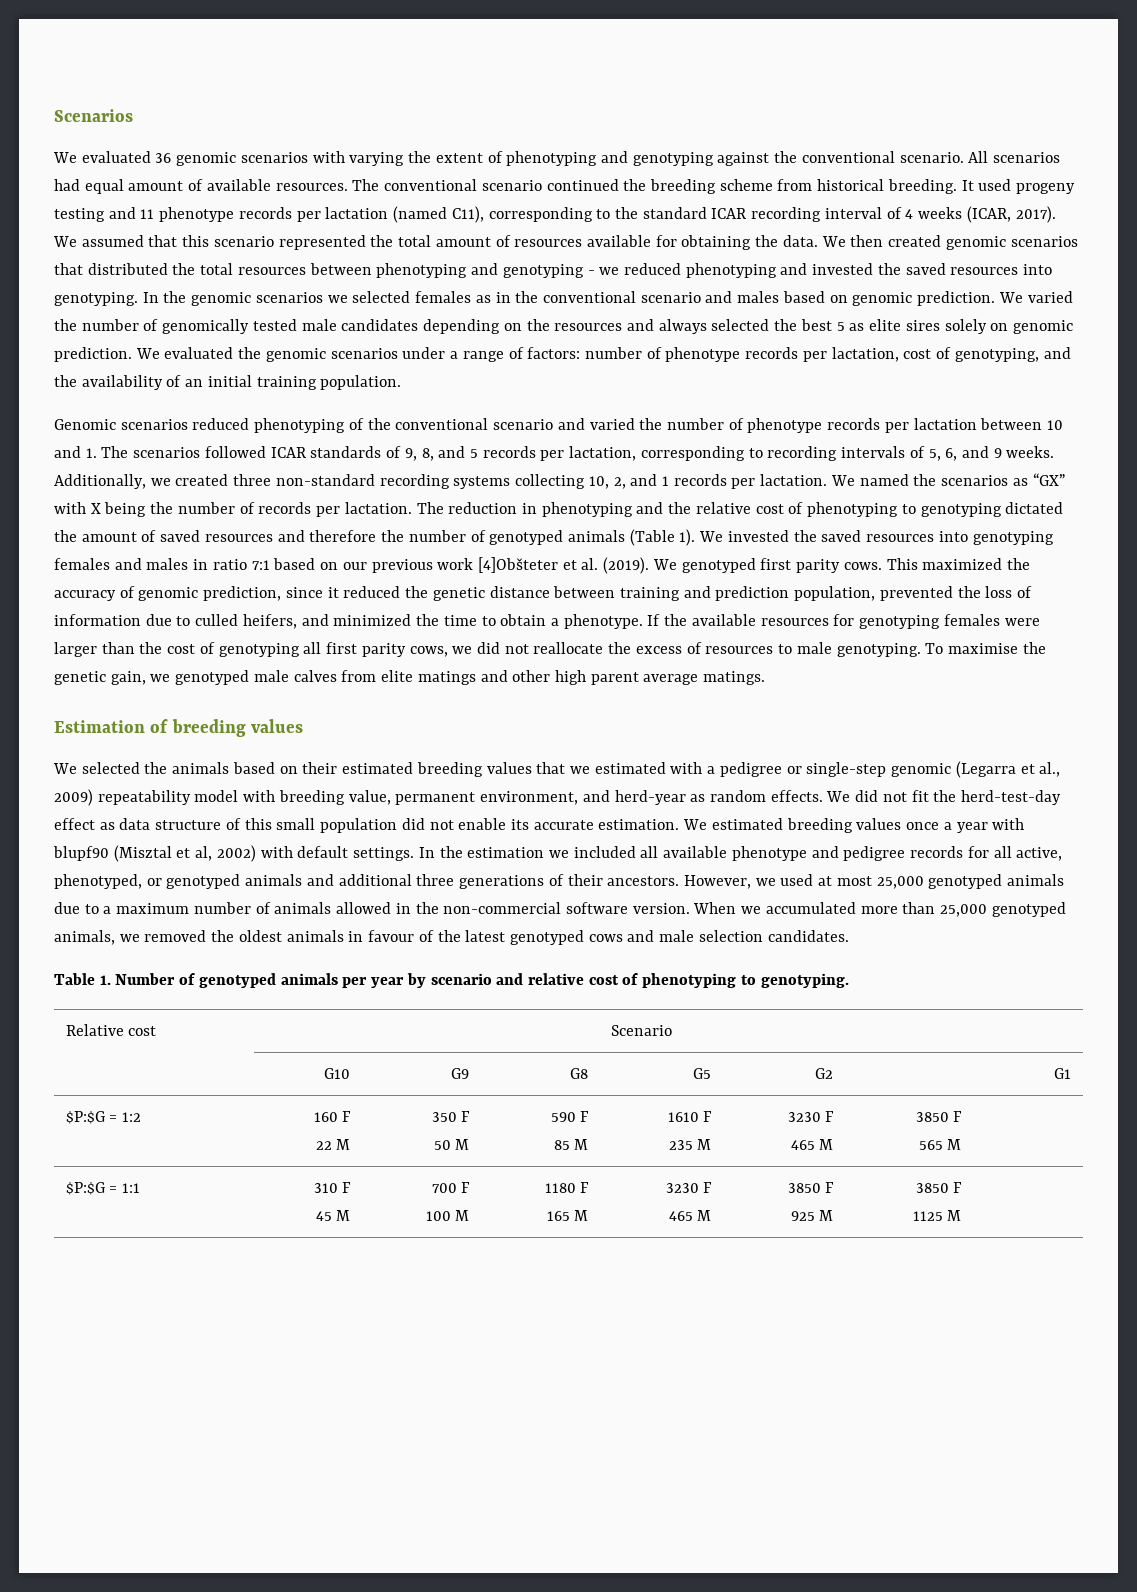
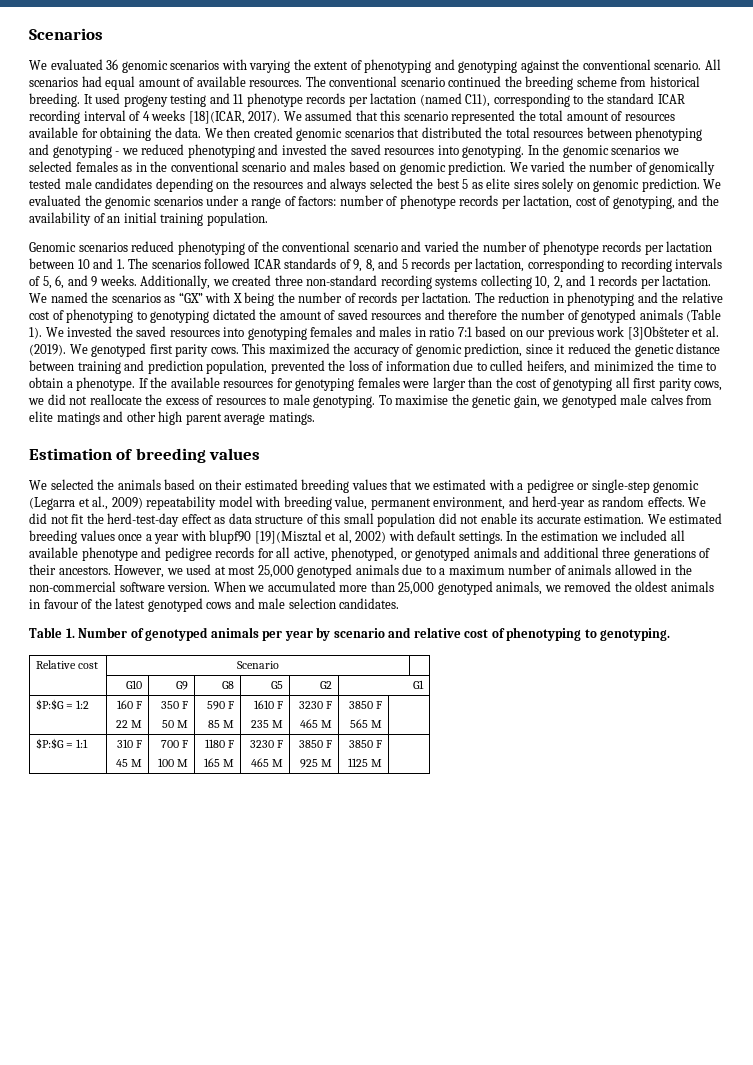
- It used progeny testing and 11 phenotype records per lactation (named C11), corresponding to the standard ICAR recording interval of 4 weeks (ICAR, 2017).
+ It used progeny testing and 11 phenotype records per lactation (named C11), corresponding to the standard ICAR recording interval of 4 weeks [18](ICAR, 2017).
- We invested the saved resources into genotyping females and males in ratio 7:1 based on our previous work [4]Obšteter et al. (2019).
+ We invested the saved resources into genotyping females and males in ratio 7:1 based on our previous work [3]Obšteter et al. (2019).
- We estimated breeding values once a year with blupf90 (Misztal et al, 2002) with default settings.
+ We estimated breeding values once a year with blupf90 [19](Misztal et al, 2002) with default settings.

